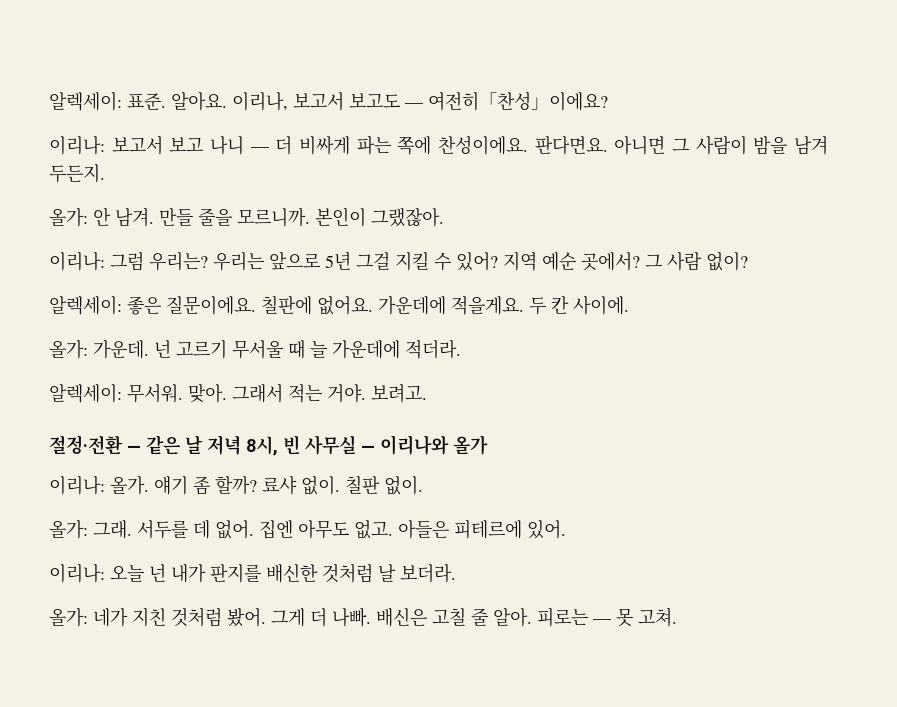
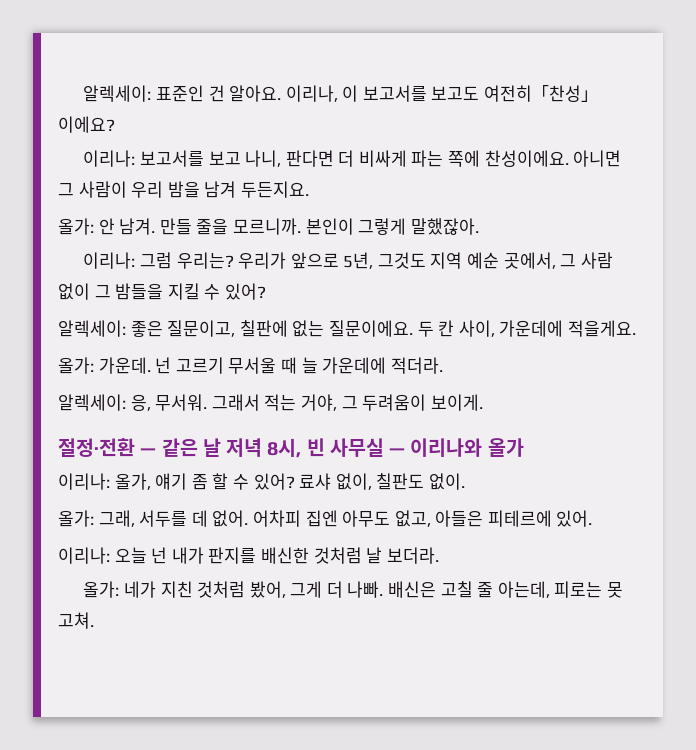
- 알렉세이: 표준. 알아요. 이리나, 보고서 보고도 — 여전히「찬성」이에요?
+ 알렉세이: 표준인 건 알아요. 이리나, 이 보고서를 보고도 여전히「찬성」이에요?
- 이리나: 보고서 보고 나니 — 더 비싸게 파는 쪽에 찬성이에요.
+ 이리나: 보고서를 보고 나니, 판다면 더 비싸게 파는 쪽에 찬성이에요.
- 판다면요.
- 아니면 그 사람이 밤을 남겨 두든지.
+ 아니면 그 사람이 우리 밤을 남겨 두든지요.
- 본인이 그랬잖아.
+ 본인이 그렇게 말했잖아.
- 우리는 앞으로 5년 그걸 지킬 수 있어? 지역 예순 곳에서? 그 사람 없이?
- 알렉세이: 좋은 질문이에요. 칠판에 없어요. 가운데에 적을게요. 두 칸 사이에.
+ 우리가 앞으로 5년, 그것도 지역 예순 곳에서, 그 사람 없이 그 밤들을 지킬 수 있어?
+ 알렉세이: 좋은 질문이고, 칠판에 없는 질문이에요. 두 칸 사이, 가운데에 적을게요.
- 알렉세이: 무서워. 맞아. 그래서 적는 거야. 보려고.
+ 알렉세이: 응, 무서워. 그래서 적는 거야, 그 두려움이 보이게.
- 이리나: 올가. 얘기 좀 할까? 료샤 없이. 칠판 없이.
+ 이리나: 올가, 얘기 좀 할 수 있어? 료샤 없이, 칠판도 없이.
- 올가: 그래. 서두를 데 없어.
+ 올가: 그래, 서두를 데 없어.
- 집엔 아무도 없고. 아들은 피테르에 있어.
+ 어차피 집엔 아무도 없고, 아들은 피테르에 있어.
- 올가: 네가 지친 것처럼 봤어. 그게 더 나빠.
+ 올가: 네가 지친 것처럼 봤어, 그게 더 나빠.
- 배신은 고칠 줄 알아. 피로는 — 못 고쳐.
+ 배신은 고칠 줄 아는데, 피로는 못 고쳐.

